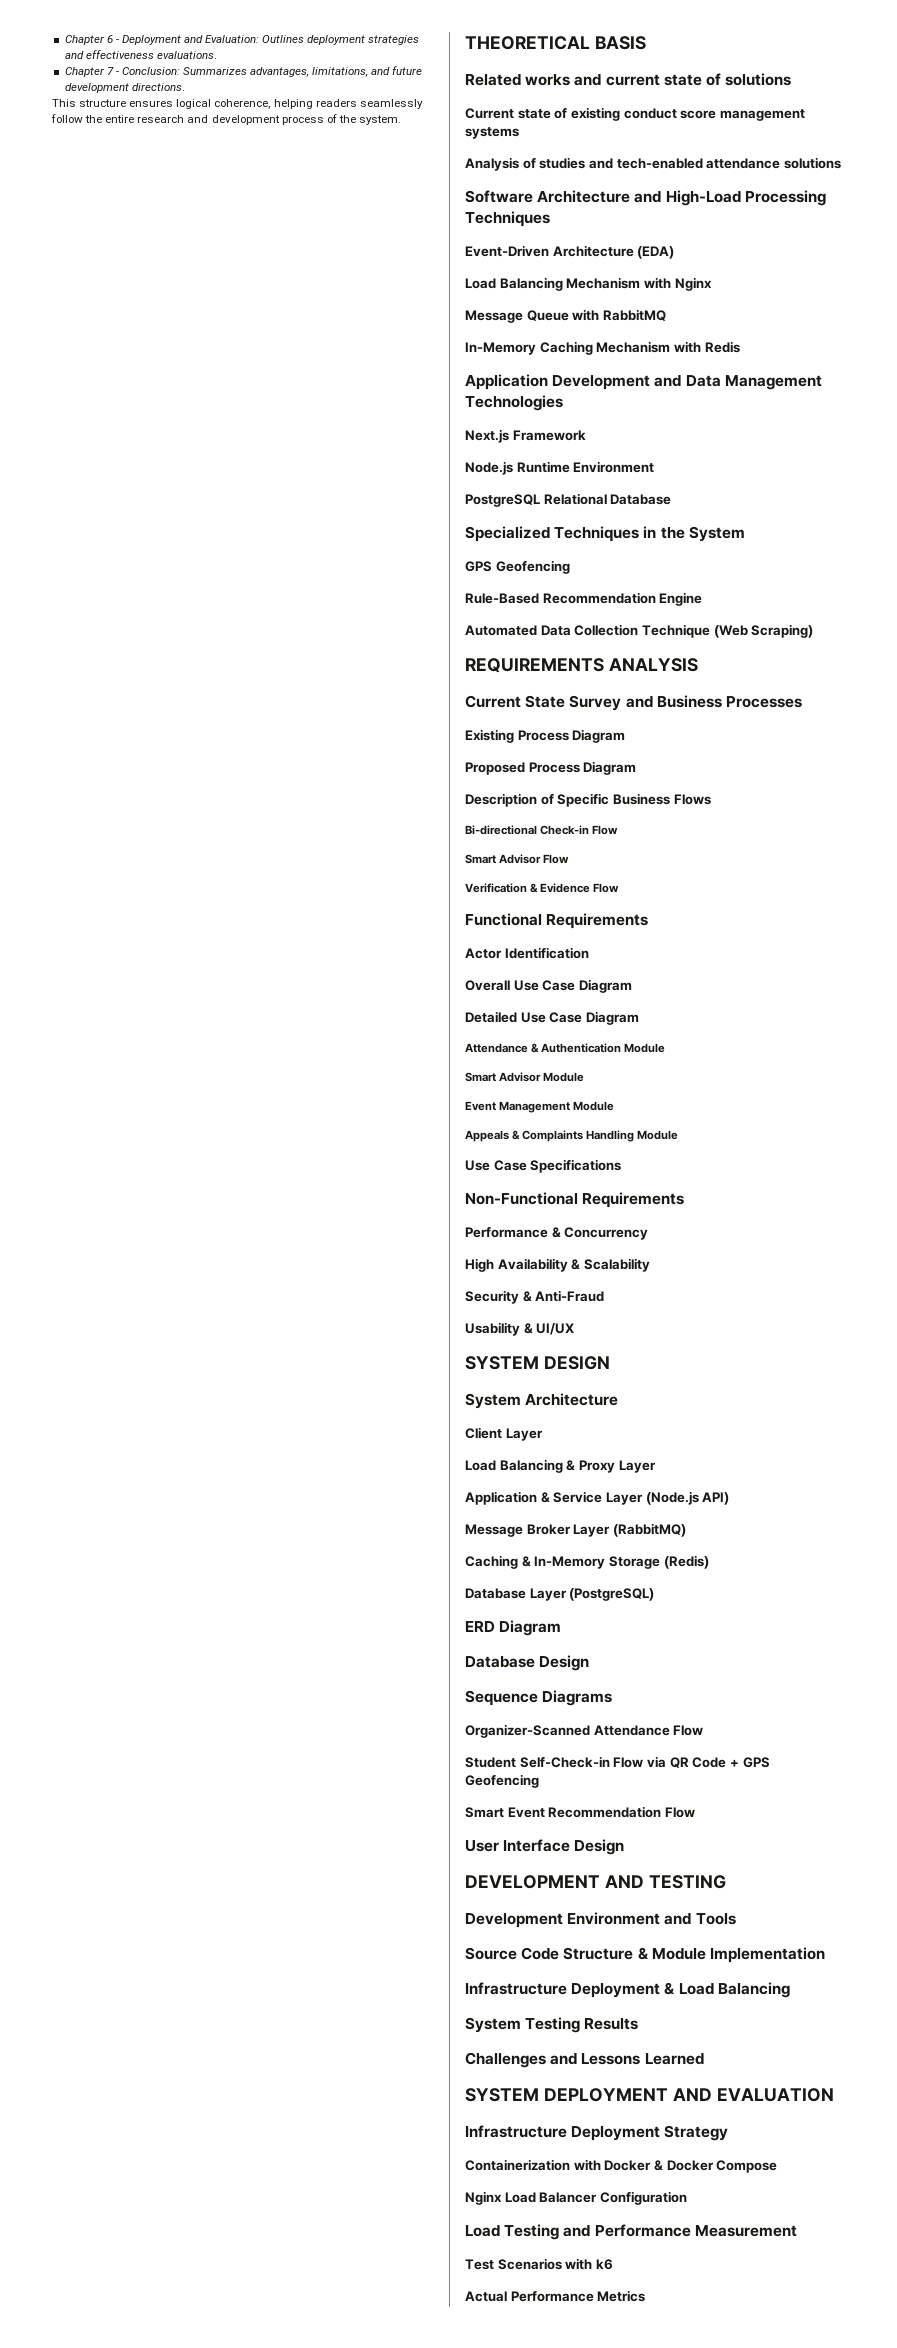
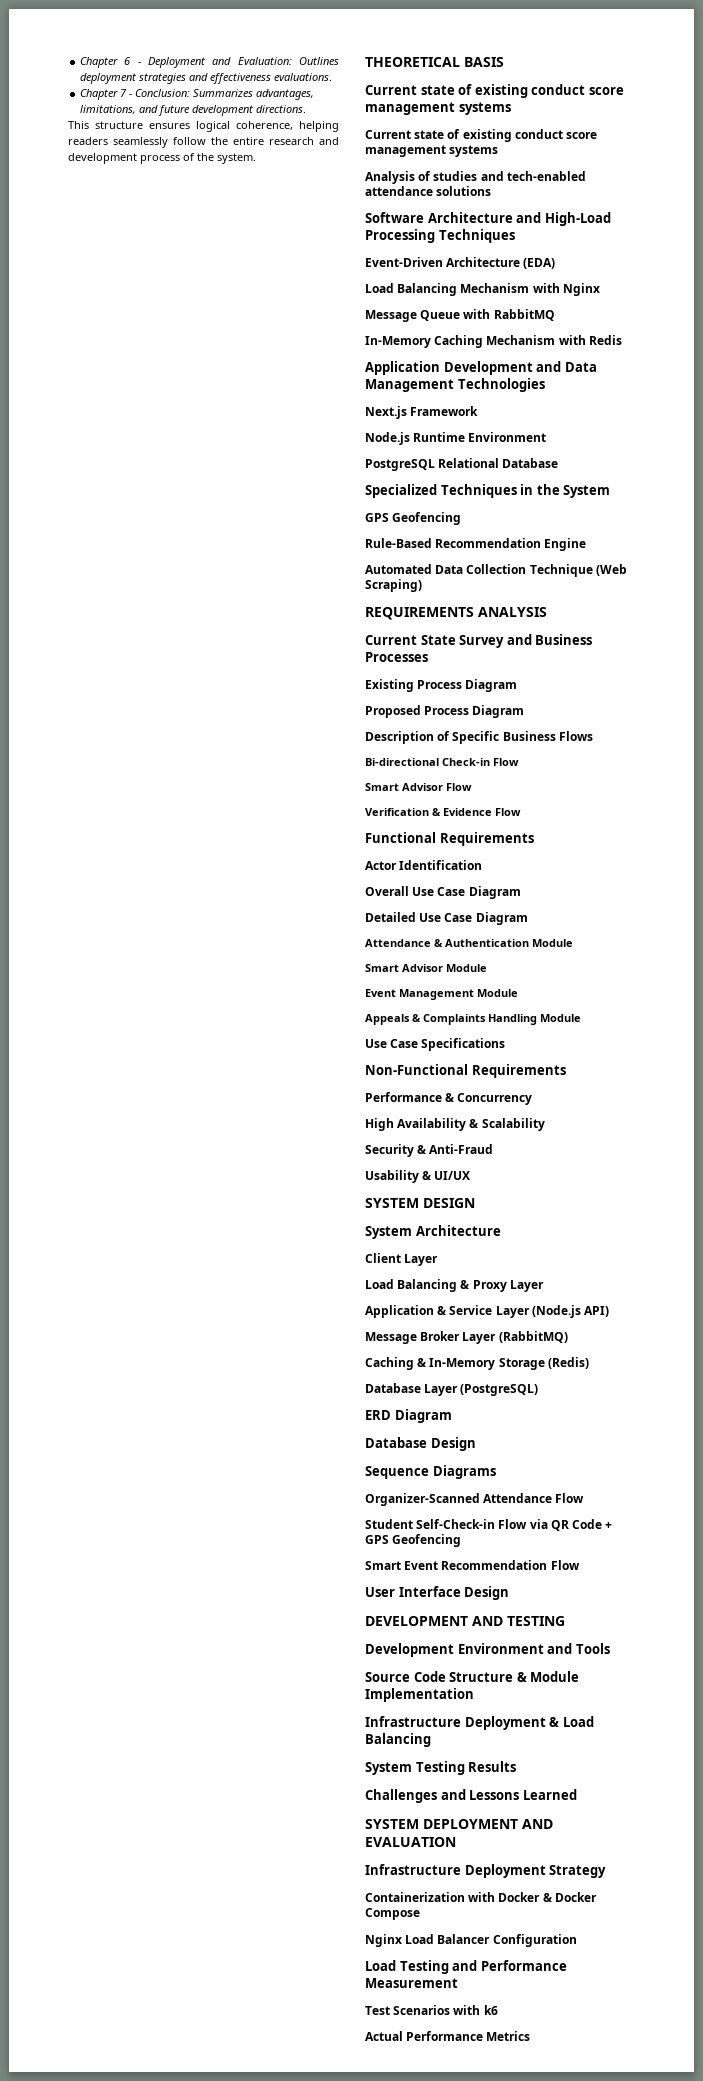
  THEORETICAL BASIS
- Related works and current state of solutions
+ Current state of existing conduct score management systems

